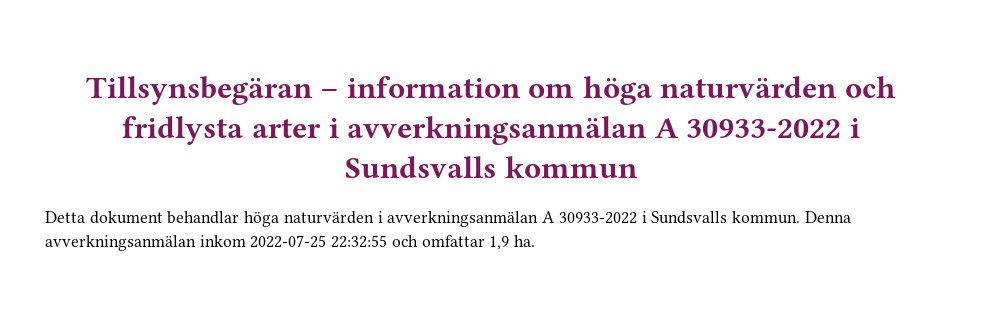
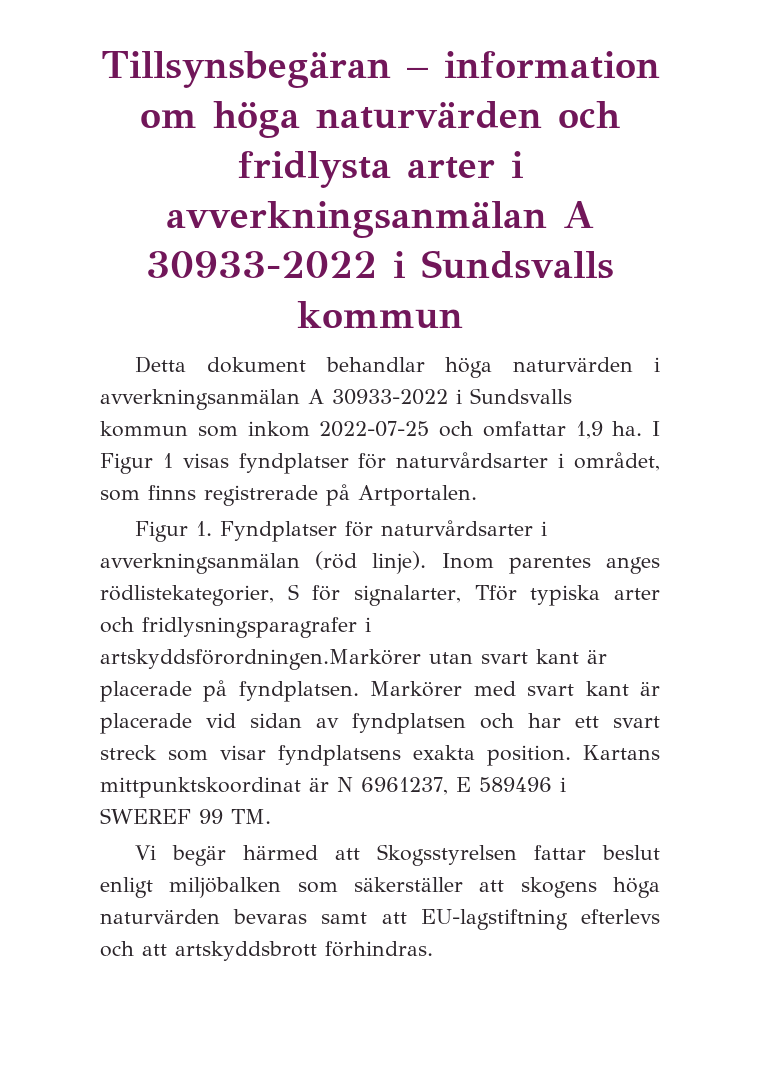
- Detta dokument behandlar höga naturvärden i avverkningsanmälan A 30933-2022 i Sundsvalls kommun. Denna avverkningsanmälan inkom 2022-07-25 22:32:55 och omfattar 1,9 ha.
+ Detta dokument behandlar höga naturvärden i avverkningsanmälan A 30933-2022 i Sundsvalls kommun som inkom 2022-07-25 och omfattar 1,9 ha.
+ I Figur 1 visas fyndplatser för naturvårdsarter i området, som finns registrerade på Artportalen.
+ Figur 1. Fyndplatser för naturvårdsarter i avverkningsanmälan (röd linje). Inom parentes anges rödlistekategorier, S för signalarter, Tför typiska arter och fridlysningsparagrafer i artskyddsförordningen.Markörer utan svart kant är placerade på fyndplatsen. Markörer med svart kant är placerade vid sidan av fyndplatsen och har ett svart streck som visar fyndplatsens exakta position. Kartans mittpunktskoordinat är N 6961237, E 589496 i SWEREF 99 TM.
+ Vi begär härmed att Skogsstyrelsen fattar beslut enligt miljöbalken som säkerställer att skogens höga naturvärden bevaras samt att EU-lagstiftning efterlevs och att artskyddsbrott förhindras.

